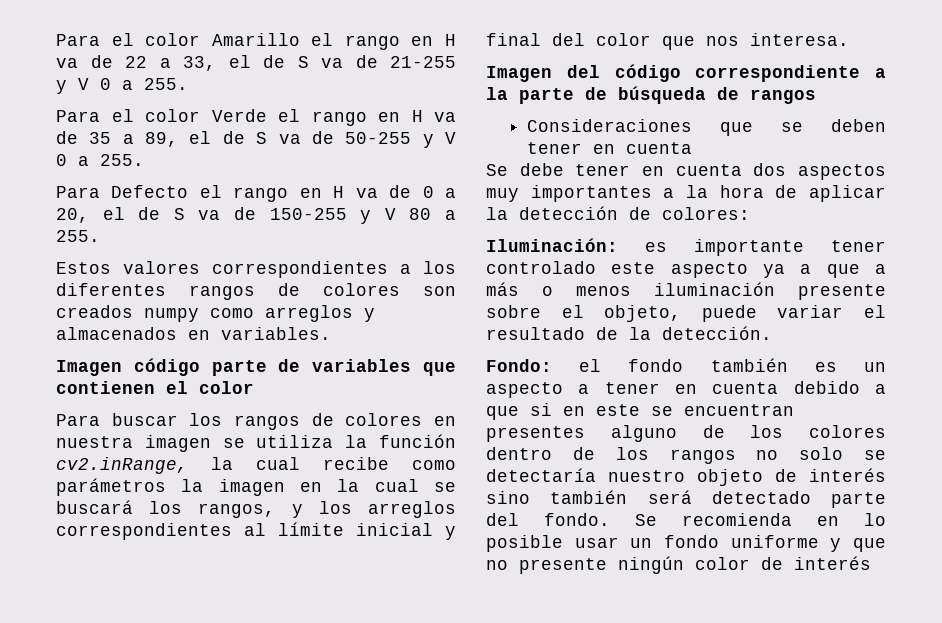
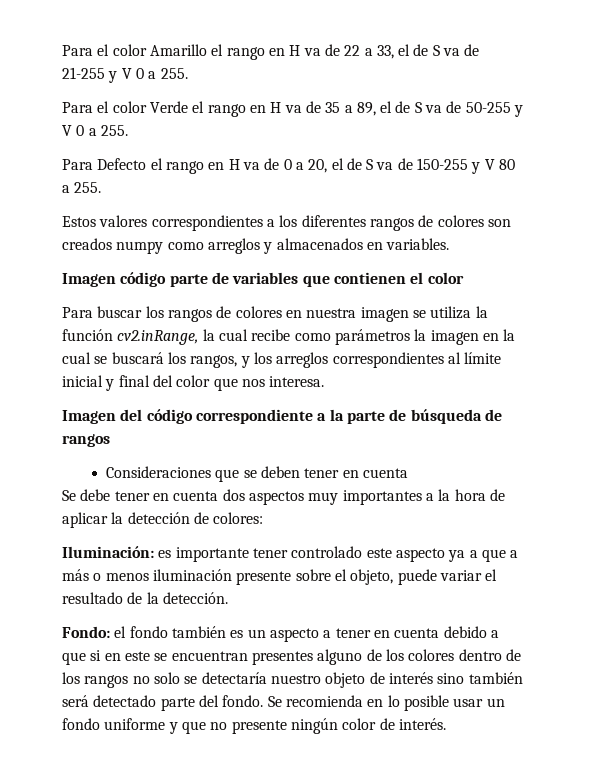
- Se recomienda en lo posible usar un fondo uniforme y que no presente ningún color de interés
+ Se recomienda en lo posible usar un fondo uniforme y que no presente ningún color de interés.

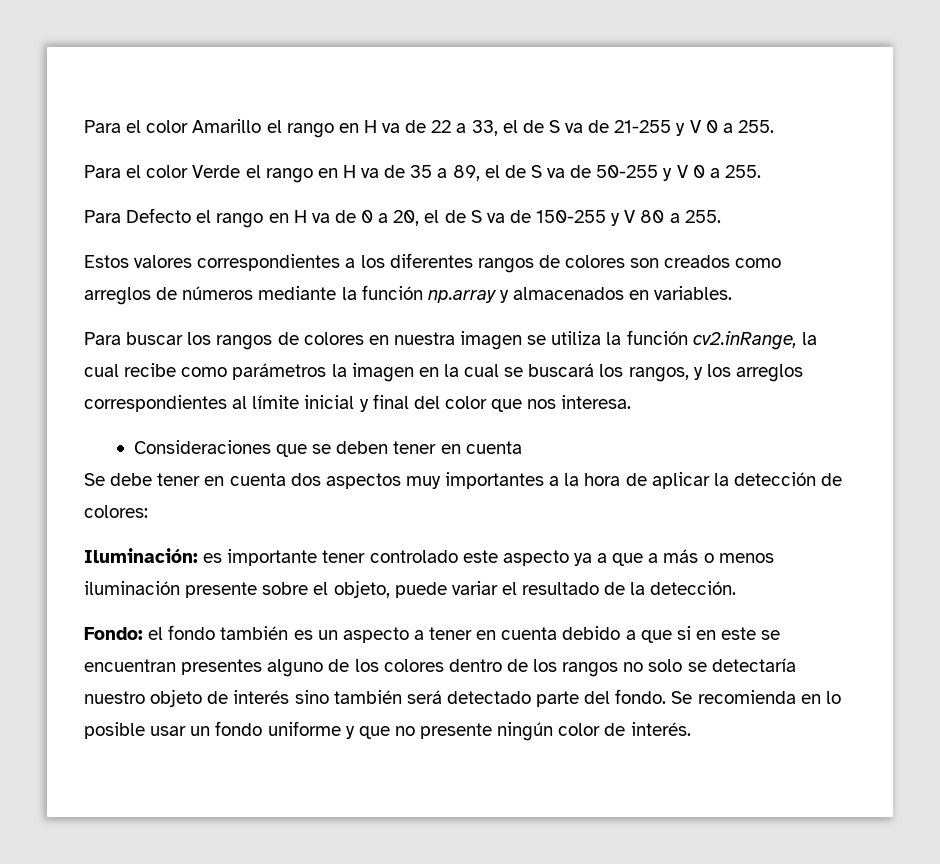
- Estos valores correspondientes a los diferentes rangos de colores son creados numpy como arreglos y almacenados en variables.
- Imagen código parte de variables que contienen el color
+ Estos valores correspondientes a los diferentes rangos de colores son creados como arreglos de números mediante la función np.array y almacenados en variables.
- Imagen del código correspondiente a la parte de búsqueda de rangos

